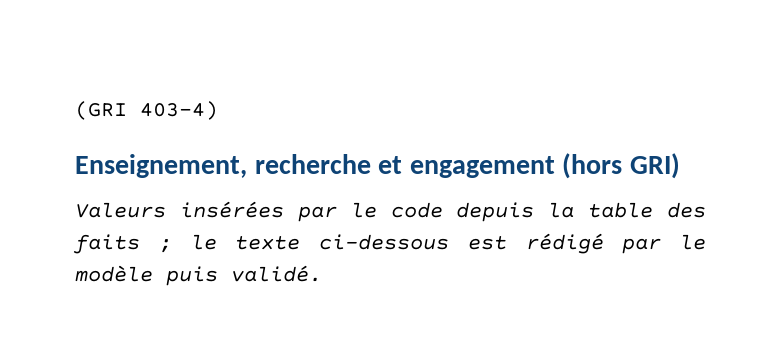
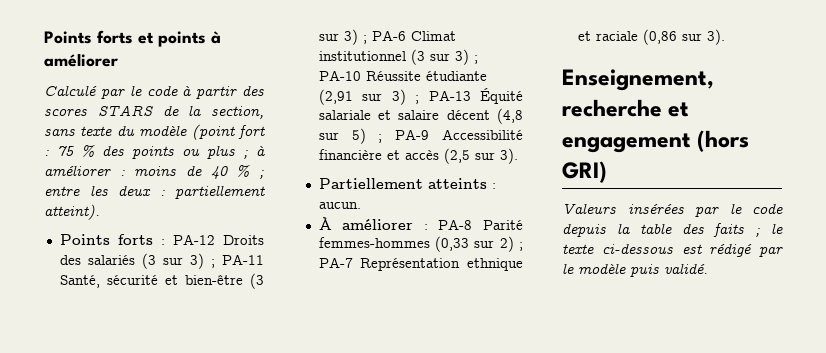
- (GRI 403-4)
+ Points forts et points à améliorer
+ Calculé par le code à partir des scores STARS de la section, sans texte du modèle (point fort : 75 % des points ou plus ; à améliorer : moins de 40 % ; entre les deux : partiellement atteint).
+ Points forts : PA-12 Droits des salariés (3 sur 3) ; PA-11 Santé, sécurité et bien-être (3 sur 3) ; PA-6 Climat institutionnel (3 sur 3) ; PA-10 Réussite étudiante (2,91 sur 3) ; PA-13 Équité salariale et salaire décent (4,8 sur 5) ; PA-9 Accessibilité financière et accès (2,5 sur 3).
+ Partiellement atteints : aucun.
+ À améliorer : PA-8 Parité femmes-hommes (0,33 sur 2) ; PA-7 Représentation ethnique et raciale (0,86 sur 3).

